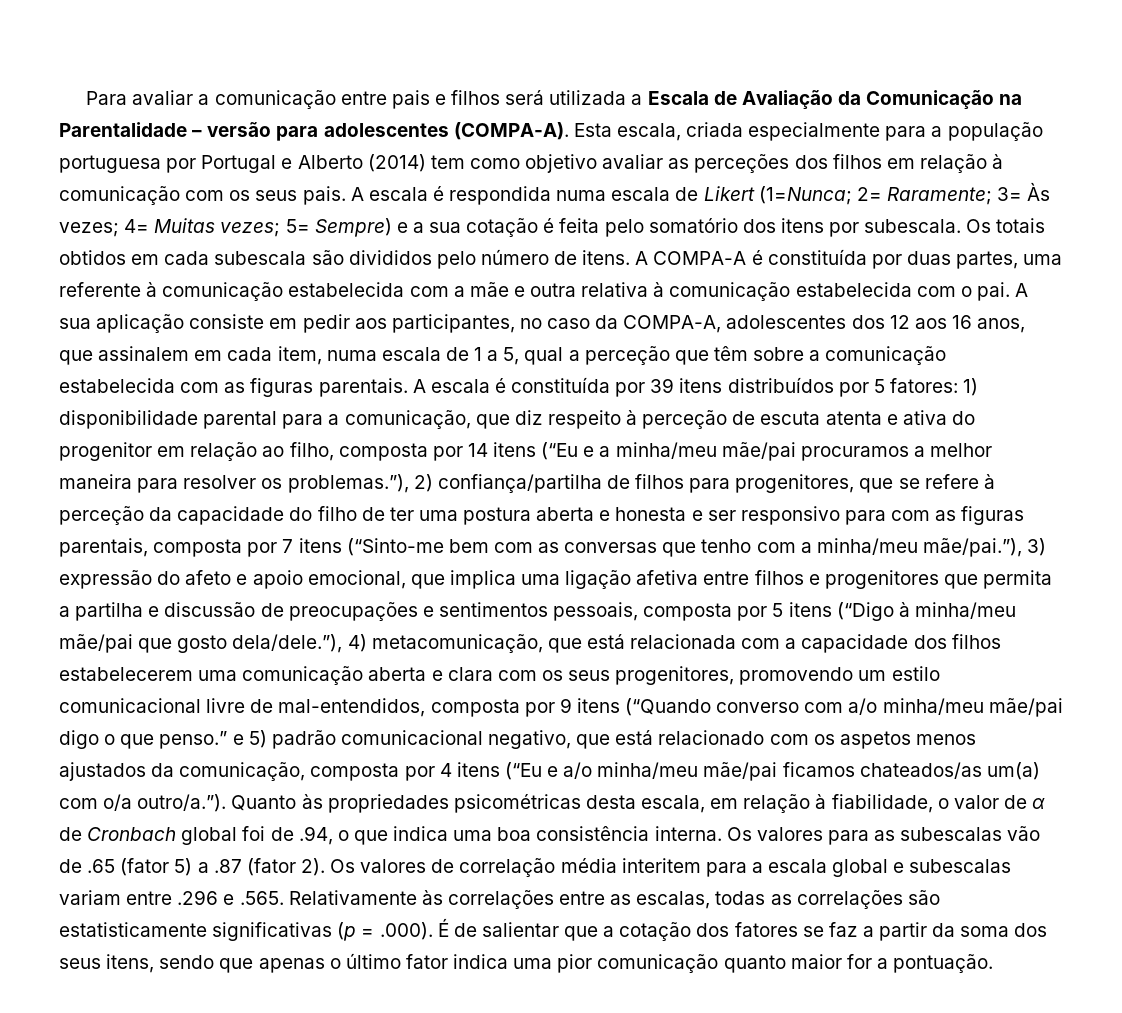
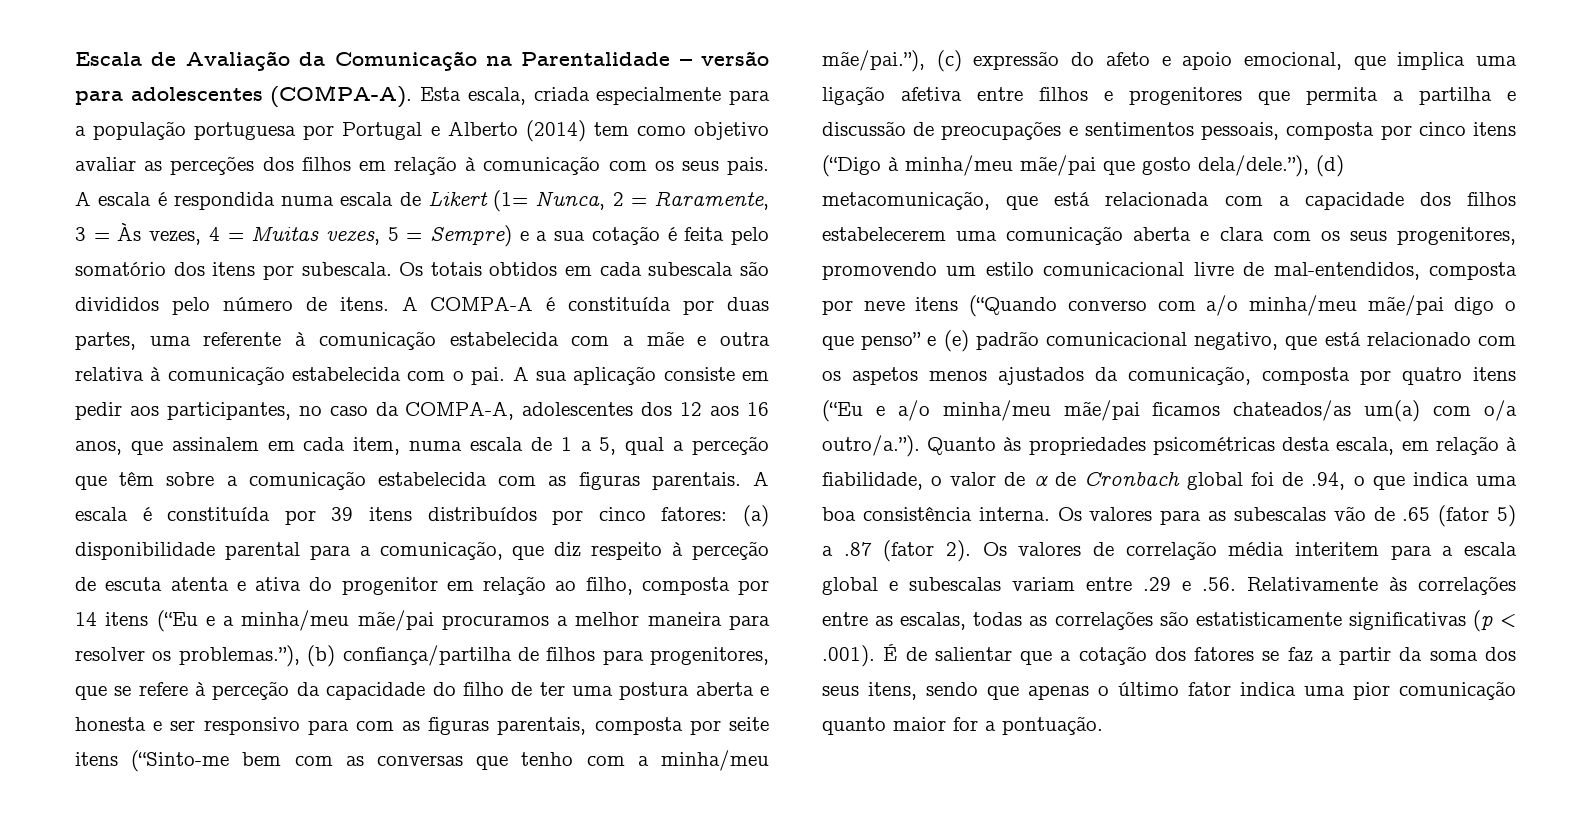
- Para avaliar a comunicação entre pais e filhos será utilizada a Escala de Avaliação da Comunicação na Parentalidade – versão para adolescentes (COMPA-A).
+ Escala de Avaliação da Comunicação na Parentalidade – versão para adolescentes (COMPA-A).
- A escala é respondida numa escala de Likert (1=Nunca; 2= Raramente; 3= Às vezes; 4= Muitas vezes; 5= Sempre) e a sua cotação é feita pelo somatório dos itens por subescala.
+ A escala é respondida numa escala de Likert (1= Nunca, 2 = Raramente, 3 = Às vezes, 4 = Muitas vezes, 5 = Sempre) e a sua cotação é feita pelo somatório dos itens por subescala.
- A escala é constituída por 39 itens distribuídos por 5 fatores: 1) disponibilidade parental para a comunicação, que diz respeito à perceção de escuta atenta e ativa do progenitor em relação ao filho, composta por 14 itens (“Eu e a minha/meu mãe/pai procuramos a melhor maneira para resolver os problemas.”), 2) confiança/partilha de filhos para progenitores, que se refere à perceção da capacidade do filho de ter uma postura aberta e honesta e ser responsivo para com as figuras parentais, composta por 7 itens (“Sinto-me bem com as conversas que tenho com a minha/meu mãe/pai.”), 3) expressão do afeto e apoio emocional, que implica uma ligação afetiva entre filhos e progenitores que permita a partilha e discussão de preocupações e sentimentos pessoais, composta por 5 itens (“Digo à minha/meu mãe/pai que gosto dela/dele.”), 4) metacomunicação, que está relacionada com a capacidade dos filhos estabelecerem uma comunicação aberta e clara com os seus progenitores, promovendo um estilo comunicacional livre de mal-entendidos, composta por 9 itens (“Quando converso com a/o minha/meu mãe/pai digo o que penso.” e 5) padrão comunicacional negativo, que está relacionado com os aspetos menos ajustados da comunicação, composta por 4 itens (“Eu e a/o minha/meu mãe/pai ficamos chateados/as um(a) com o/a outro/a.”). Quanto às propriedades psicométricas desta escala, em relação à fiabilidade, o valor de α de Cronbach global foi de .94, o que indica uma boa consistência interna.
+ A escala é constituída por 39 itens distribuídos por cinco fatores: (a) disponibilidade parental para a comunicação, que diz respeito à perceção de escuta atenta e ativa do progenitor em relação ao filho, composta por 14 itens (“Eu e a minha/meu mãe/pai procuramos a melhor maneira para resolver os problemas.”), (b) confiança/partilha de filhos para progenitores, que se refere à perceção da capacidade do filho de ter uma postura aberta e honesta e ser responsivo para com as figuras parentais, composta por seite itens (“Sinto-me bem com as conversas que tenho com a minha/meu mãe/pai.”), (c) expressão do afeto e apoio emocional, que implica uma ligação afetiva entre filhos e progenitores que permita a partilha e discussão de preocupações e sentimentos pessoais, composta por cinco itens (“Digo à minha/meu mãe/pai que gosto dela/dele.”), (d) metacomunicação, que está relacionada com a capacidade dos filhos estabelecerem uma comunicação aberta e clara com os seus progenitores, promovendo um estilo comunicacional livre de mal-entendidos, composta por neve itens (“Quando converso com a/o minha/meu mãe/pai digo o que penso” e (e) padrão comunicacional negativo, que está relacionado com os aspetos menos ajustados da comunicação, composta por quatro itens (“Eu e a/o minha/meu mãe/pai ficamos chateados/as um(a) com o/a outro/a.”). Quanto às propriedades psicométricas desta escala, em relação à fiabilidade, o valor de α de Cronbach global foi de .94, o que indica uma boa consistência interna.
- Os valores de correlação média interitem para a escala global e subescalas variam entre .296 e .565. Relativamente às correlações entre as escalas, todas as correlações são estatisticamente significativas (p = .000). É de salientar que a cotação dos fatores se faz a partir da soma dos seus itens, sendo que apenas o último fator indica uma pior comunicação quanto maior for a pontuação.
+ Os valores de correlação média interitem para a escala global e subescalas variam entre .29 e .56. Relativamente às correlações entre as escalas, todas as correlações são estatisticamente significativas (p < .001). É de salientar que a cotação dos fatores se faz a partir da soma dos seus itens, sendo que apenas o último fator indica uma pior comunicação quanto maior for a pontuação.

